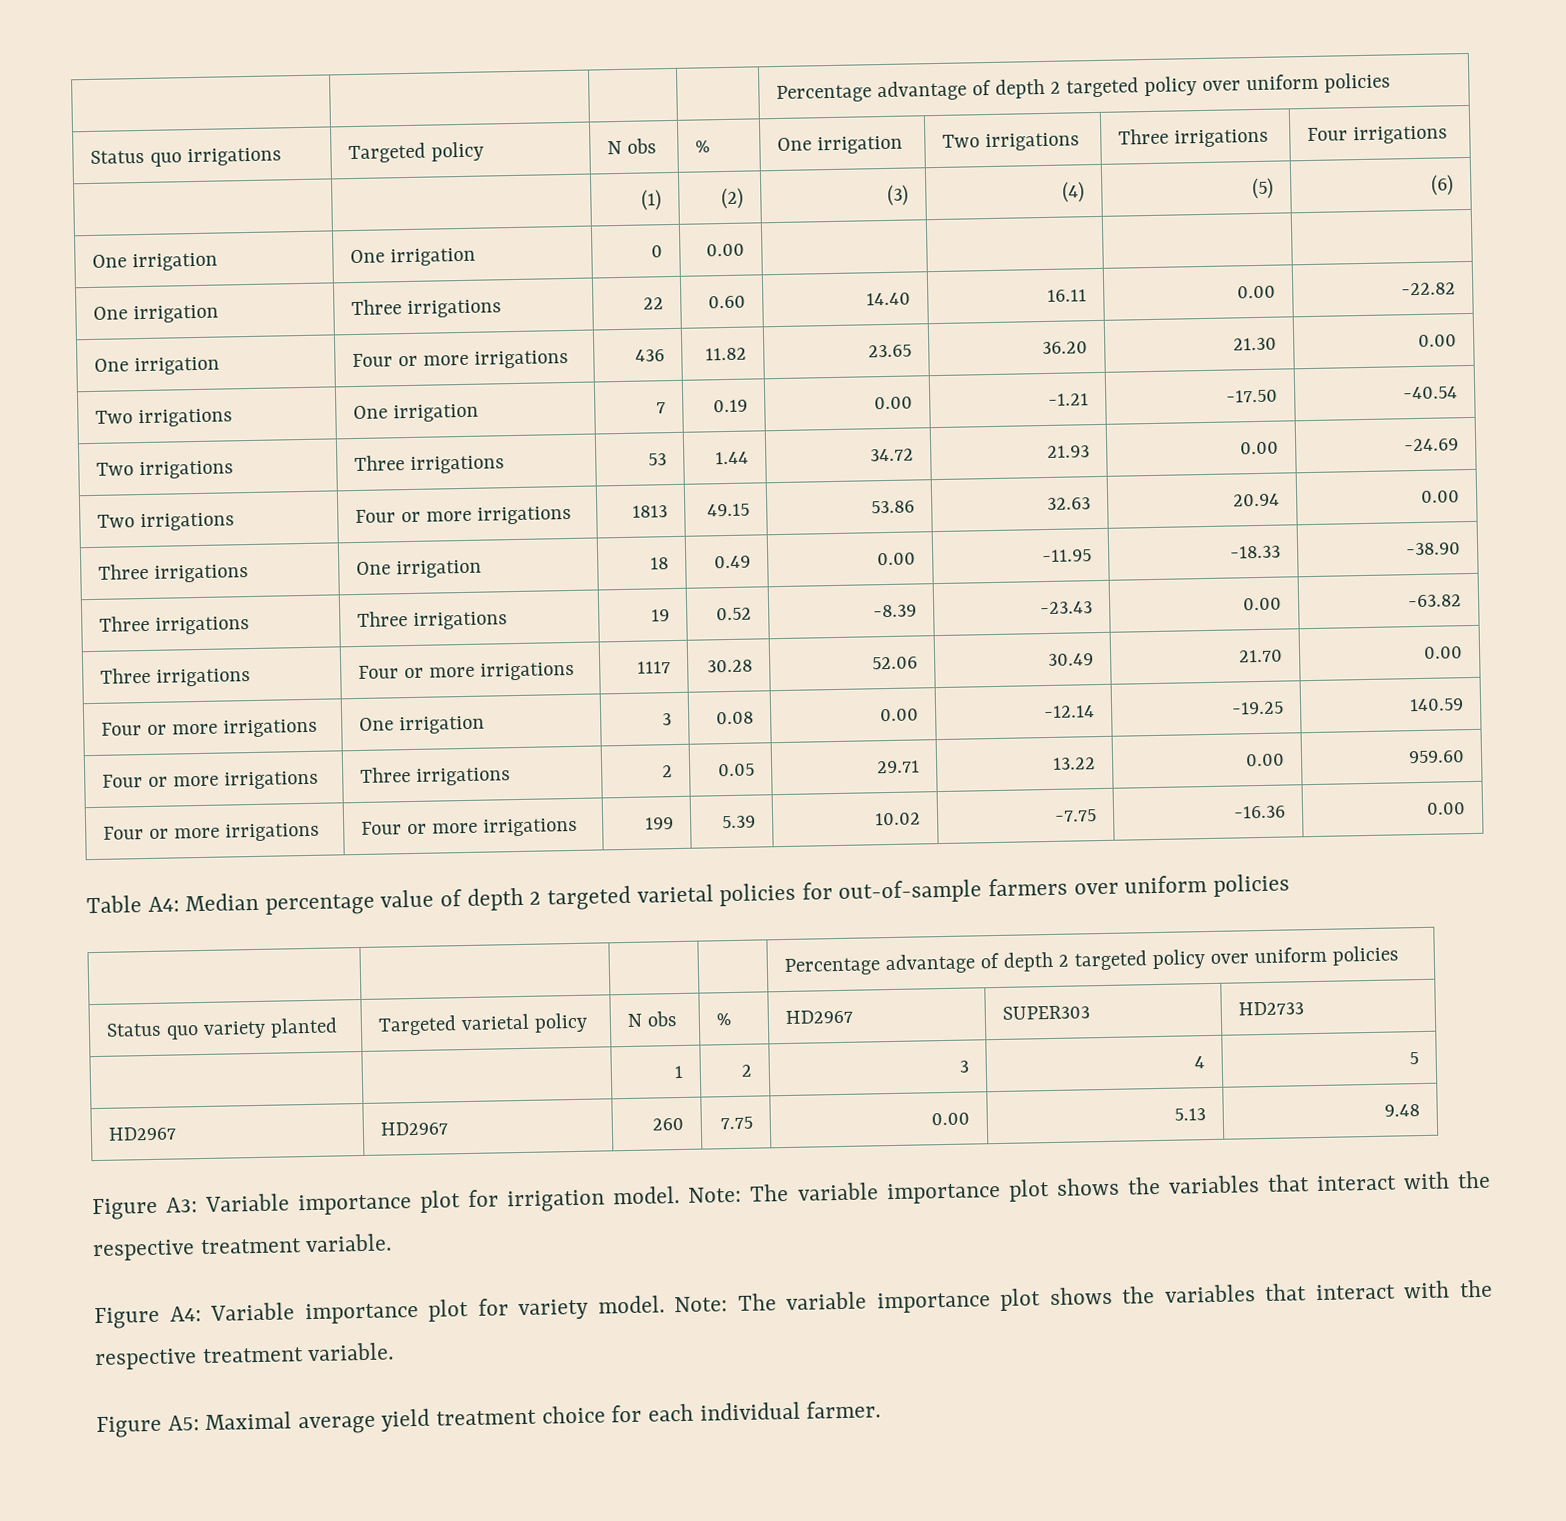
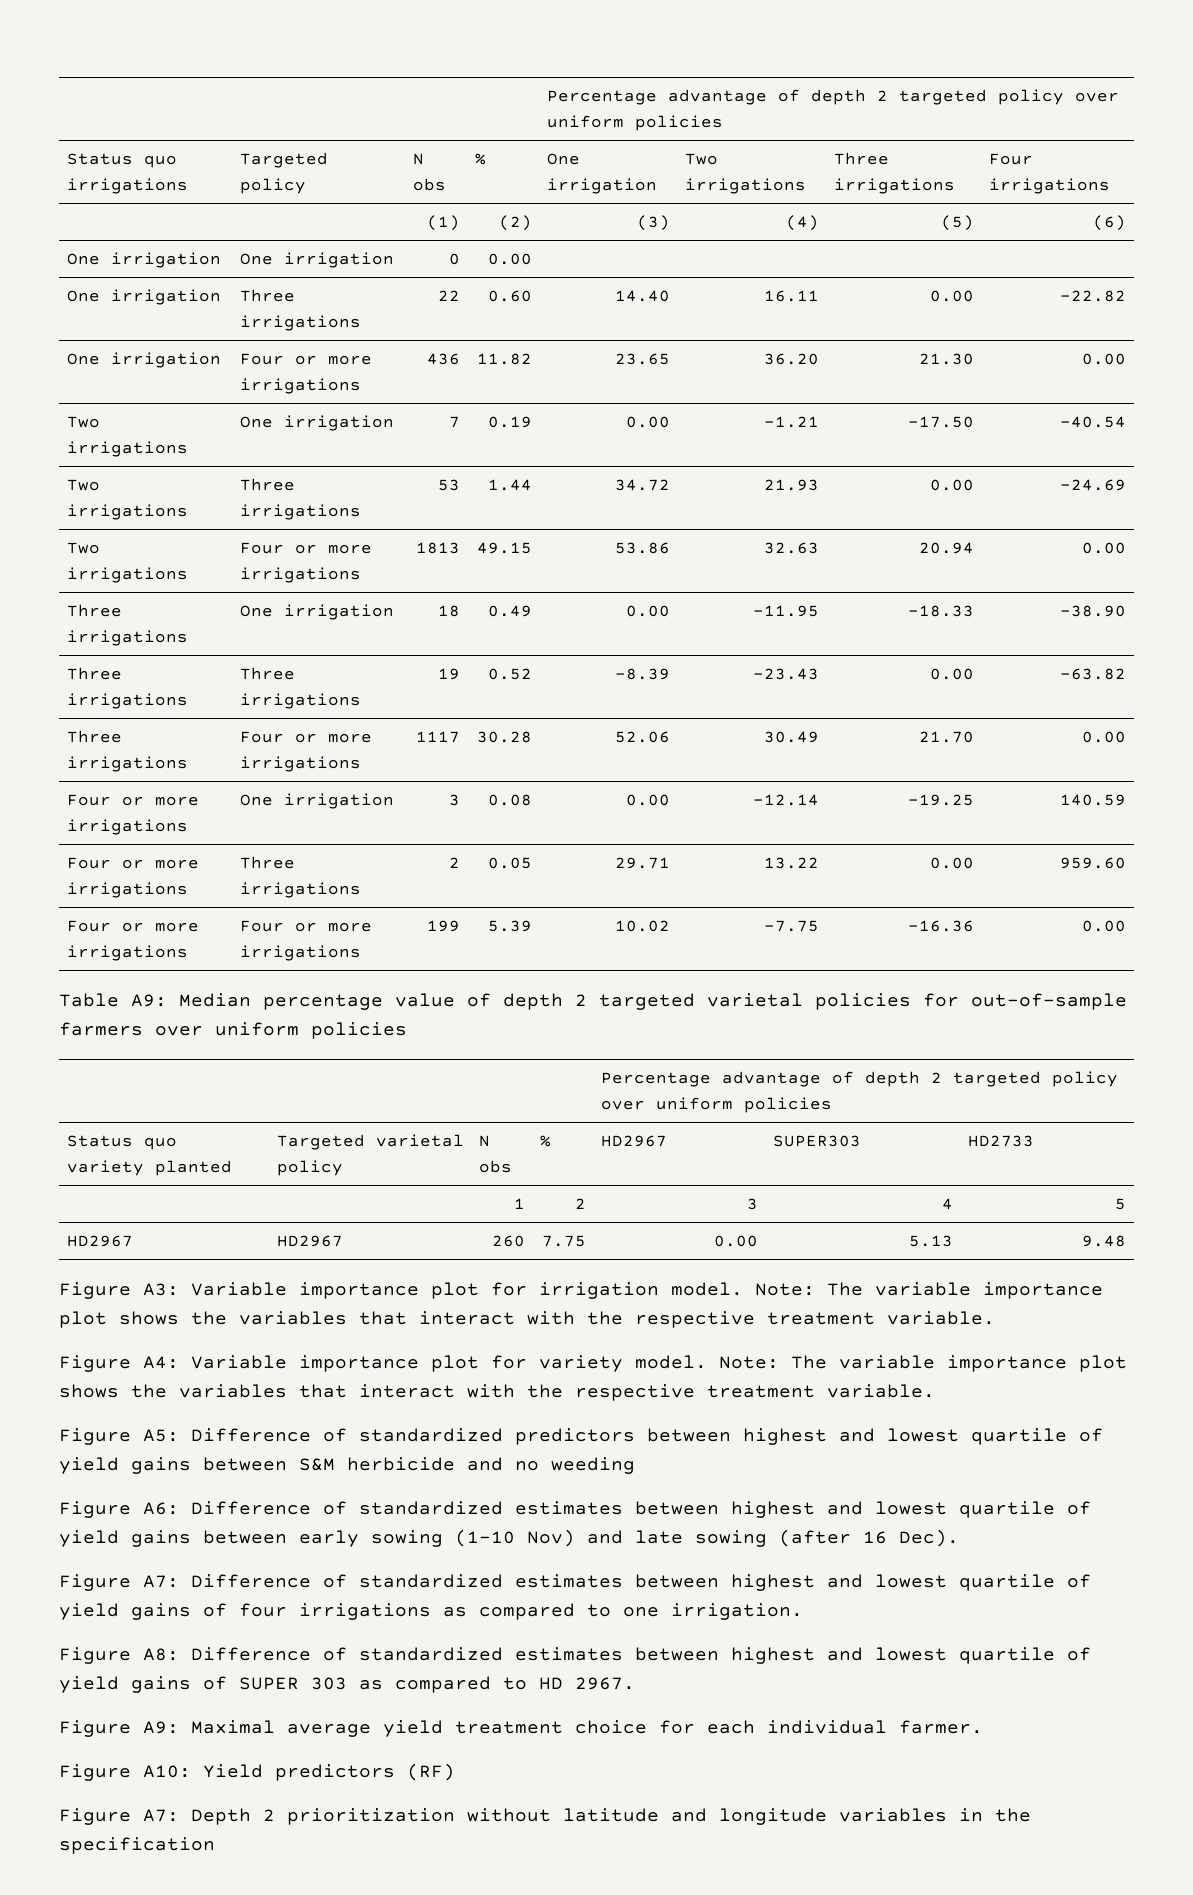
- Table A4: Median percentage value of depth 2 targeted varietal policies for out-of-sample farmers over uniform policies
+ Table A9: Median percentage value of depth 2 targeted varietal policies for out-of-sample farmers over uniform policies
- Figure A5: Maximal average yield treatment choice for each individual farmer.
+ Figure A5: Difference of standardized predictors between highest and lowest quartile of yield gains between S&M herbicide and no weeding
+ Figure A6: Difference of standardized estimates between highest and lowest quartile of yield gains between early sowing (1-10 Nov) and late sowing (after 16 Dec).
+ Figure A7: Difference of standardized estimates between highest and lowest quartile of yield gains of four irrigations as compared to one irrigation.
+ Figure A8: Difference of standardized estimates between highest and lowest quartile of yield gains of SUPER 303 as compared to HD 2967.
+ Figure A9: Maximal average yield treatment choice for each individual farmer.
+ Figure A10: Yield predictors (RF)
+ Figure A7: Depth 2 prioritization without latitude and longitude variables in the specification

